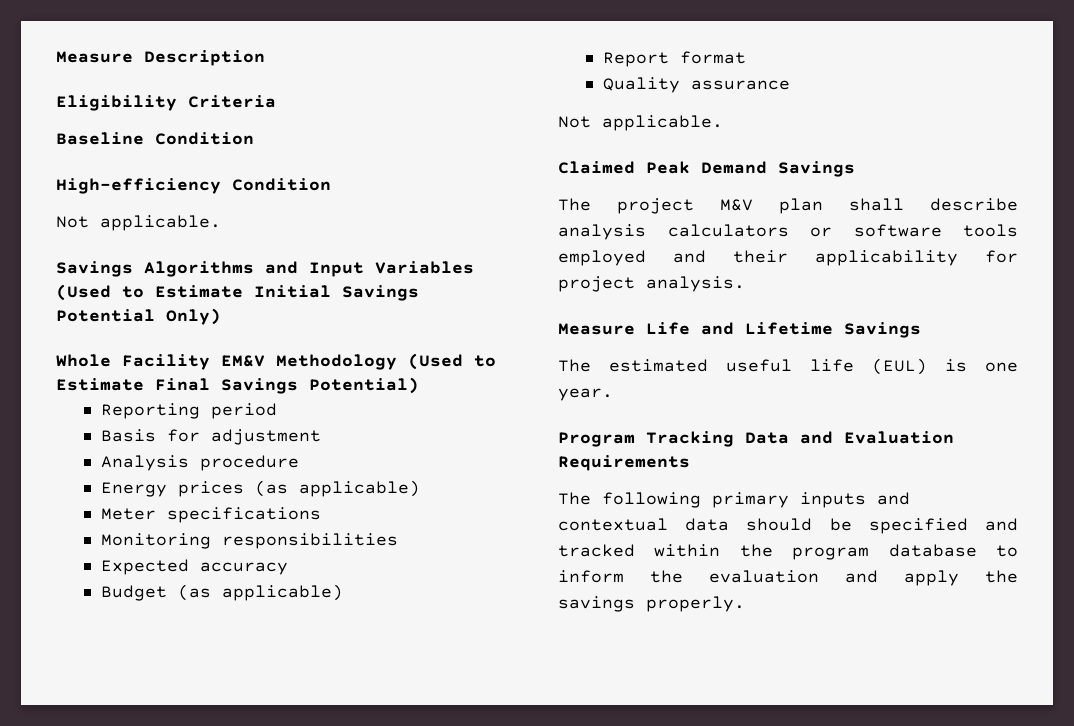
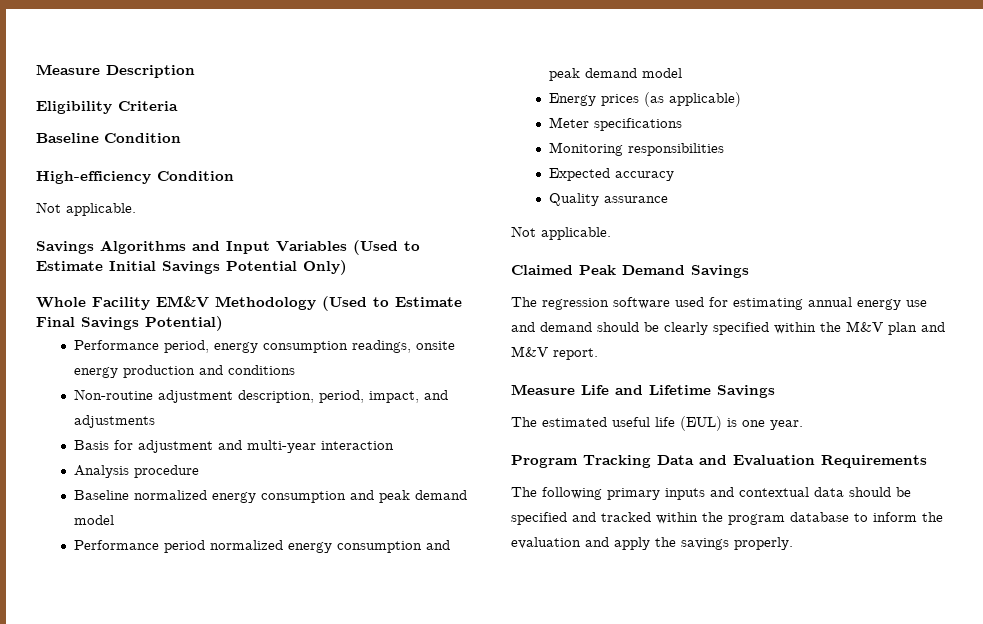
- Reporting period
+ Performance period, energy consumption readings, onsite energy production and conditions
+ Non-routine adjustment description, period, impact, and adjustments
- Basis for adjustment
+ Basis for adjustment and multi-year interaction
+ Baseline normalized energy consumption and peak demand model
+ Performance period normalized energy consumption and peak demand model
- Budget (as applicable)
- Report format
- The project M&V plan shall describe analysis calculators or software tools employed and their applicability for project analysis.
+ The regression software used for estimating annual energy use and demand should be clearly specified within the M&V plan and M&V report.

